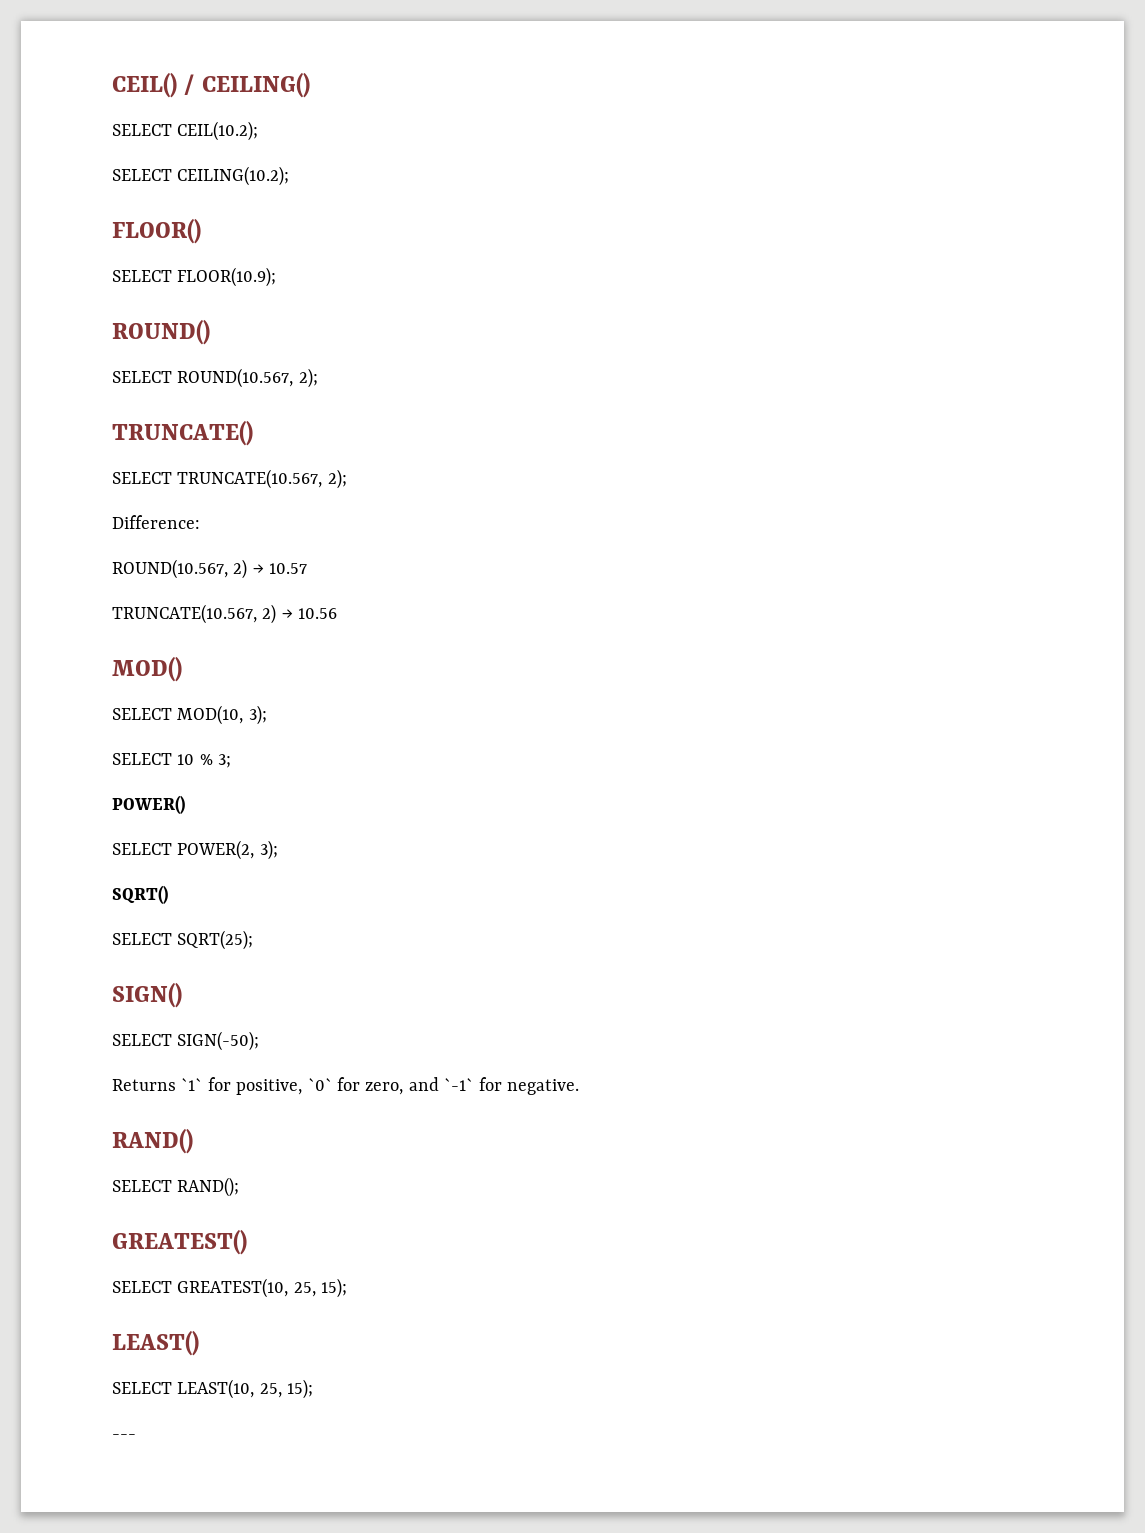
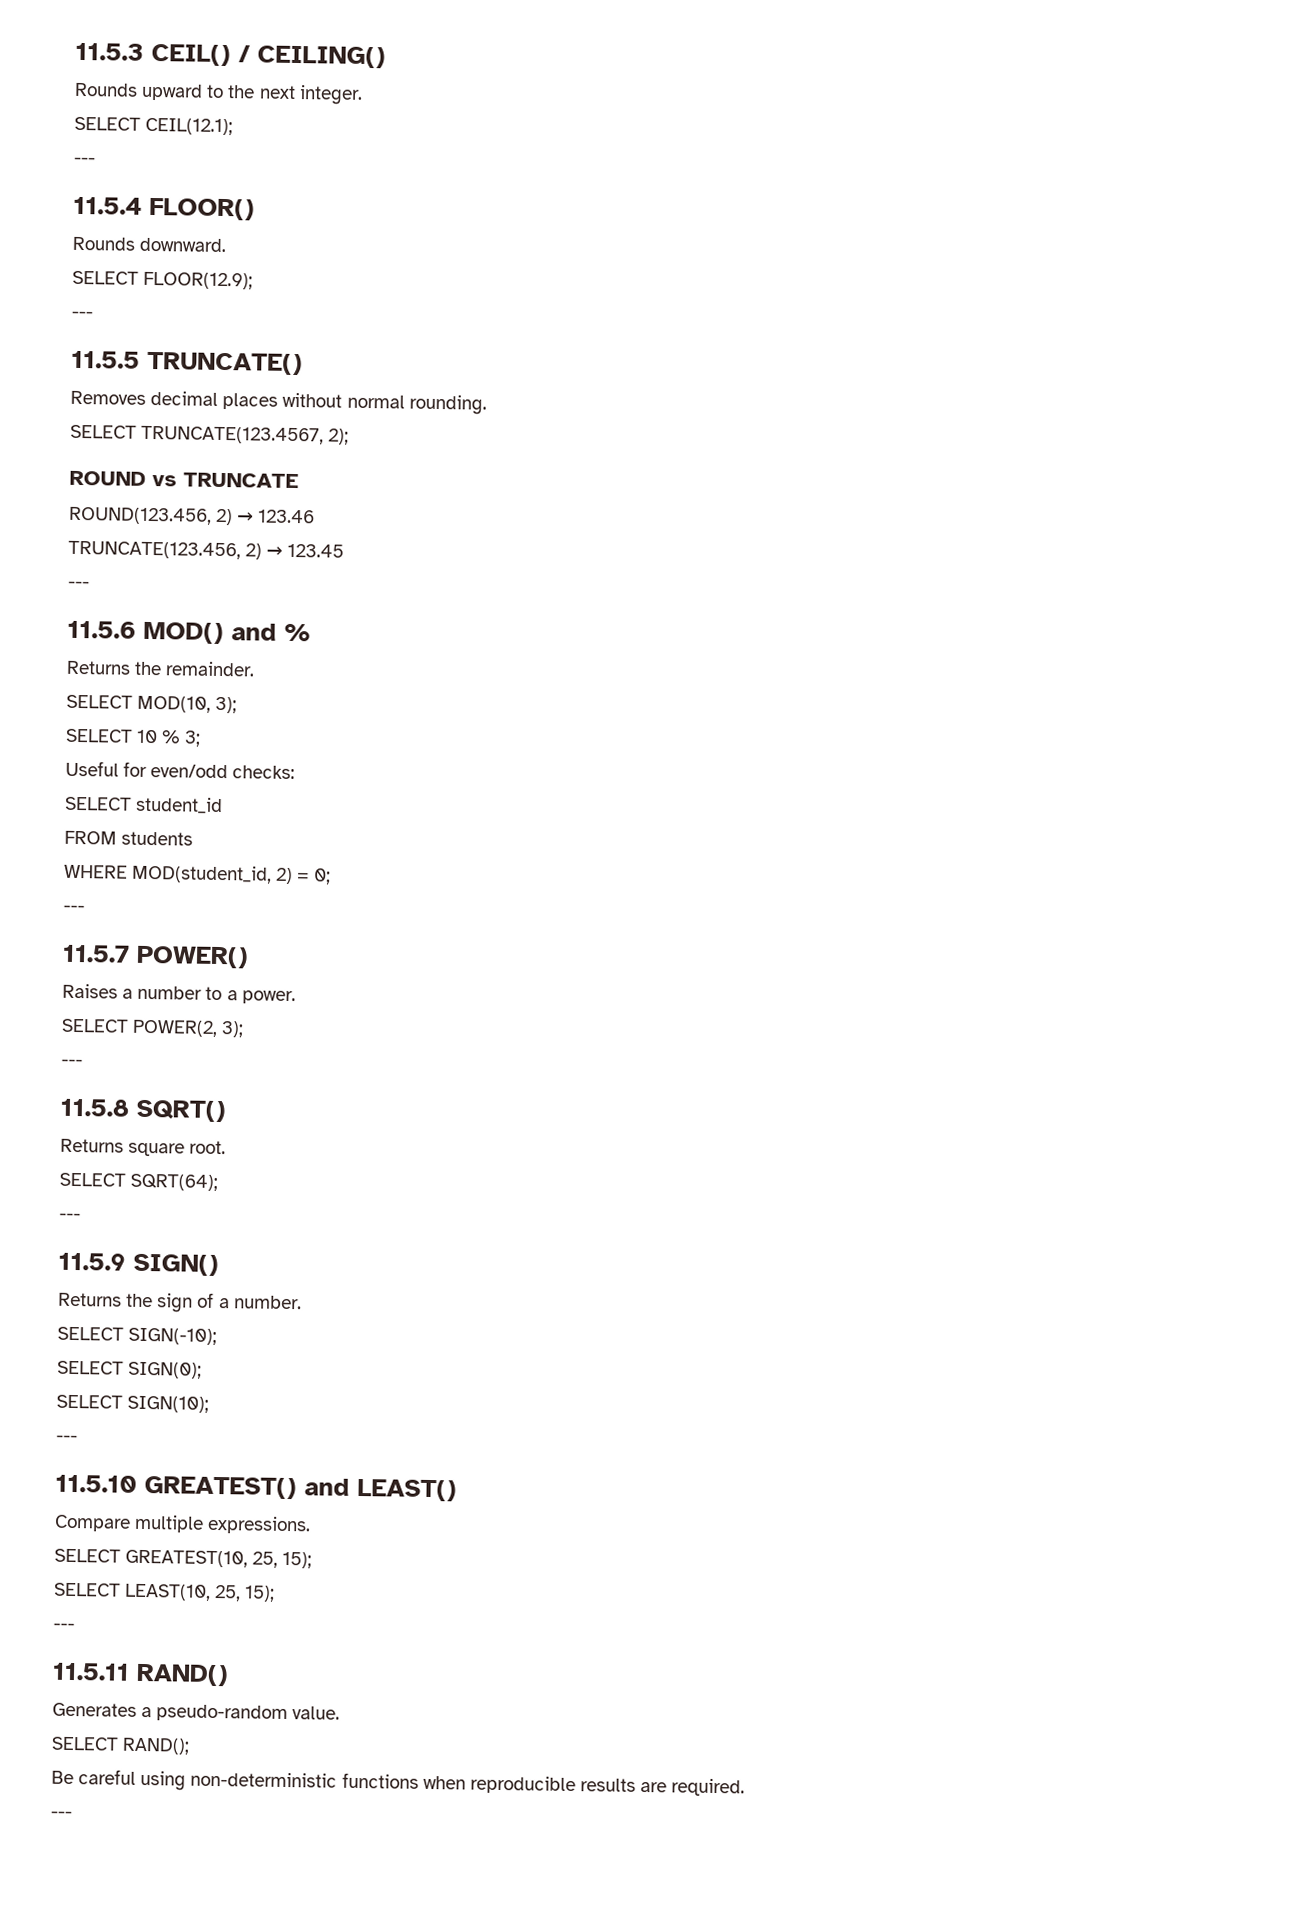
- CEIL() / CEILING()
+ 11.5.3 CEIL() / CEILING()
- SELECT CEIL(10.2);
- SELECT CEILING(10.2);
- FLOOR()
- SELECT FLOOR(10.9);
- ROUND()
- SELECT ROUND(10.567, 2);
- TRUNCATE()
- SELECT TRUNCATE(10.567, 2);
- Difference:
- ROUND(10.567, 2) → 10.57
- TRUNCATE(10.567, 2) → 10.56
- MOD()
+ Rounds upward to the next integer.
+ SELECT CEIL(12.1);
+ ---
+ 11.5.4 FLOOR()
+ Rounds downward.
+ SELECT FLOOR(12.9);
+ ---
+ 11.5.5 TRUNCATE()
+ Removes decimal places without normal rounding.
+ SELECT TRUNCATE(123.4567, 2);
+ ROUND vs TRUNCATE
+ ROUND(123.456, 2) → 123.46
+ TRUNCATE(123.456, 2) → 123.45
+ ---
+ 11.5.6 MOD() and %
+ Returns the remainder.
- POWER()
+ Useful for even/odd checks:
+ SELECT student_id
+ FROM students
+ WHERE MOD(student_id, 2) = 0;
+ ---
+ 11.5.7 POWER()
+ Raises a number to a power.
  SELECT POWER(2, 3);
- SQRT()
+ ---
+ 11.5.8 SQRT()
- SELECT SQRT(25);
- SIGN()
+ Returns square root.
+ SELECT SQRT(64);
+ ---
+ 11.5.9 SIGN()
- SELECT SIGN(-50);
- Returns `1` for positive, `0` for zero, and `-1` for negative.
- RAND()
- SELECT RAND();
- GREATEST()
+ Returns the sign of a number.
+ SELECT SIGN(-10);
+ SELECT SIGN(0);
+ SELECT SIGN(10);
+ ---
+ 11.5.10 GREATEST() and LEAST()
+ Compare multiple expressions.
- LEAST()
+ 11.5.11 RAND()
+ Generates a pseudo-random value.
+ SELECT RAND();
+ Be careful using non-deterministic functions when reproducible results are required.
+ ---

